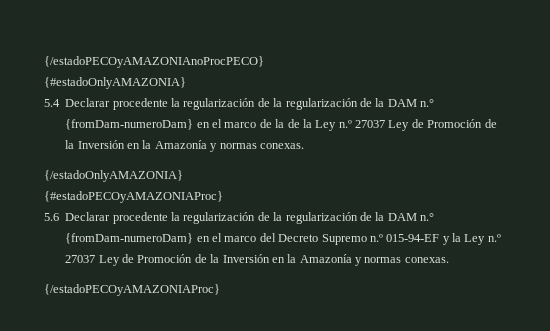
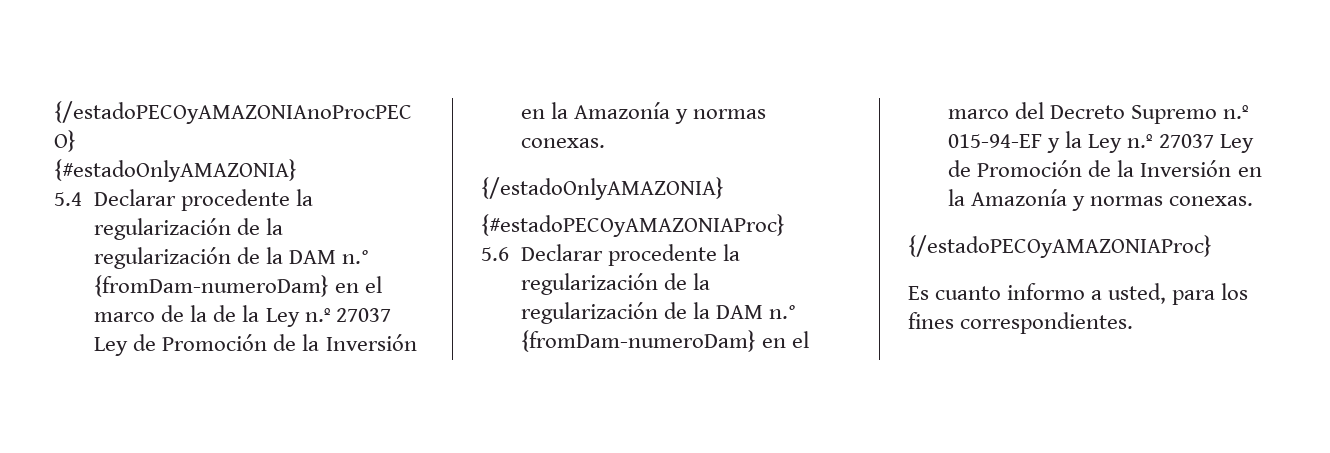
+ Es cuanto informo a usted, para los fines correspondientes.

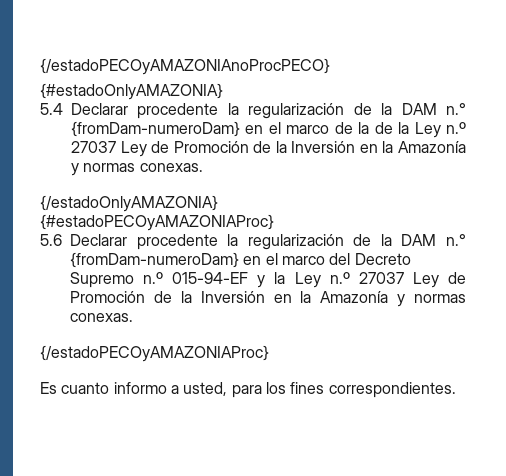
- 5.4 Declarar procedente la regularización de la regularización de la DAM n.° {fromDam-numeroDam} en el marco de la de la Ley n.º 27037 Ley de Promoción de la Inversión en la Amazonía y normas conexas.
+ 5.4 Declarar procedente la regularización de la DAM n.° {fromDam-numeroDam} en el marco de la de la Ley n.º 27037 Ley de Promoción de la Inversión en la Amazonía y normas conexas.
- 5.6 Declarar procedente la regularización de la regularización de la DAM n.° {fromDam-numeroDam} en el marco del Decreto Supremo n.º 015-94-EF y la Ley n.º 27037 Ley de Promoción de la Inversión en la Amazonía y normas conexas.
+ 5.6 Declarar procedente la regularización de la DAM n.° {fromDam-numeroDam} en el marco del Decreto Supremo n.º 015-94-EF y la Ley n.º 27037 Ley de Promoción de la Inversión en la Amazonía y normas conexas.

